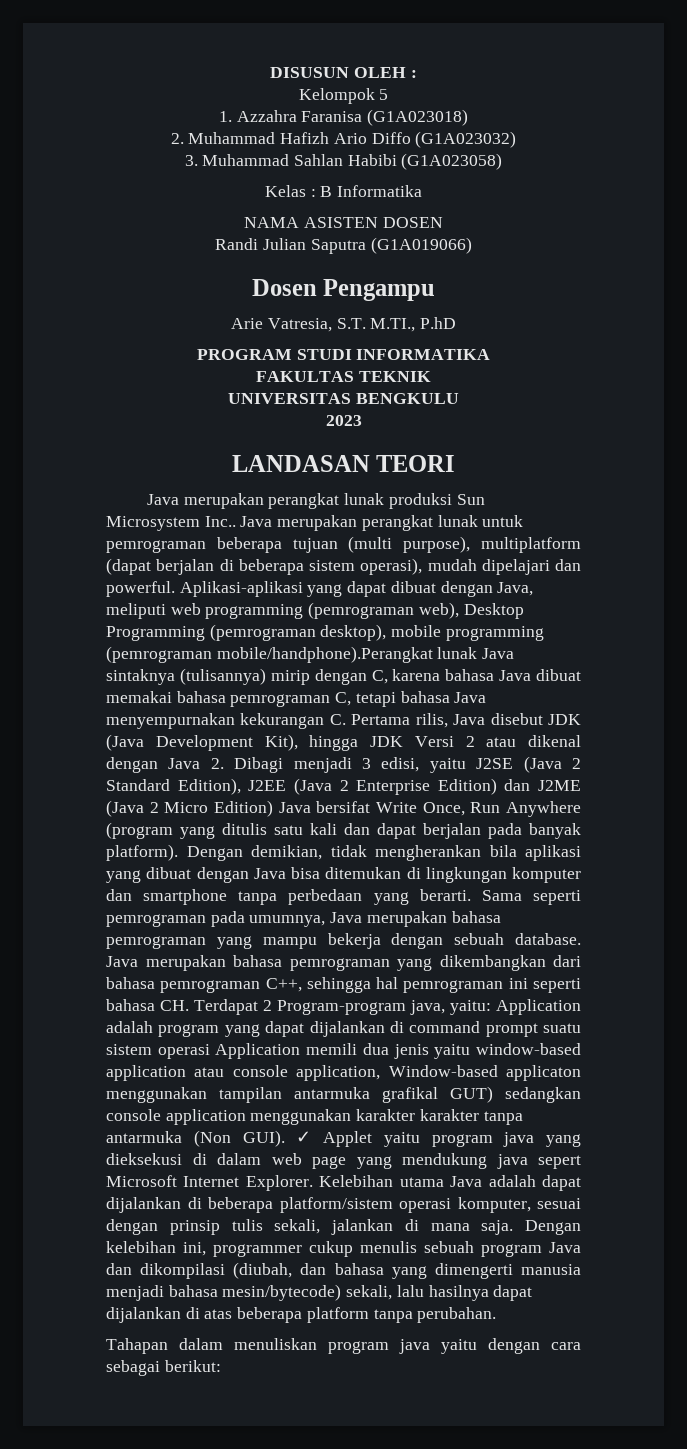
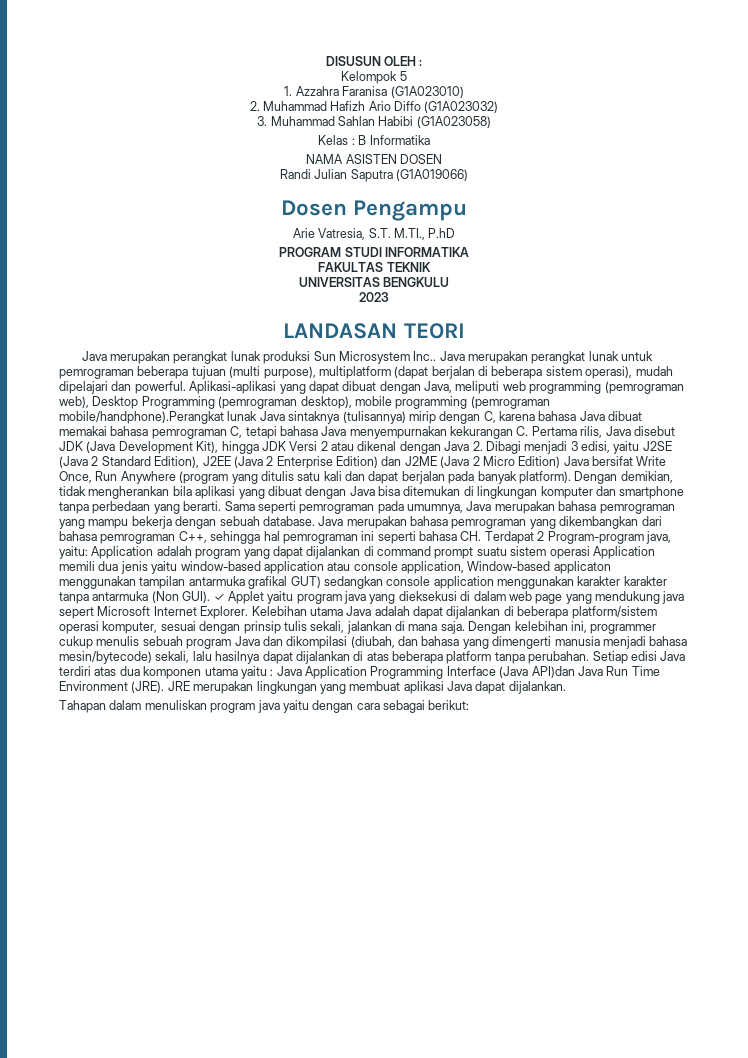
- 1. Azzahra Faranisa (G1A023018)
+ 1. Azzahra Faranisa (G1A023010)
+ Setiap edisi Java terdiri atas dua komponen utama yaitu : Java Application Programming Interface (Java API)dan Java Run Time Environment (JRE). JRE merupakan lingkungan yang membuat aplikasi Java dapat dijalankan.

